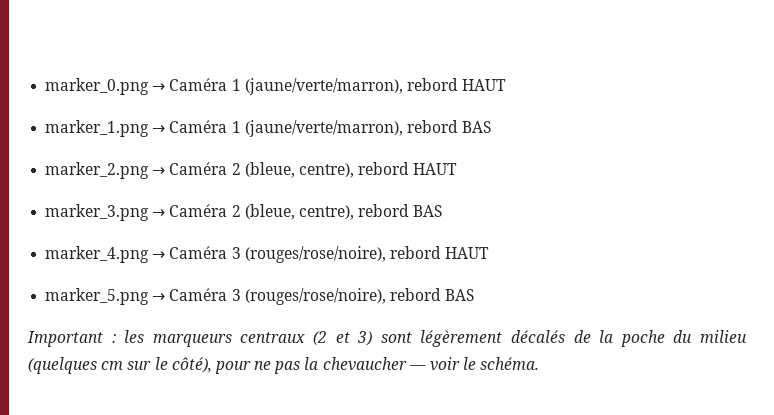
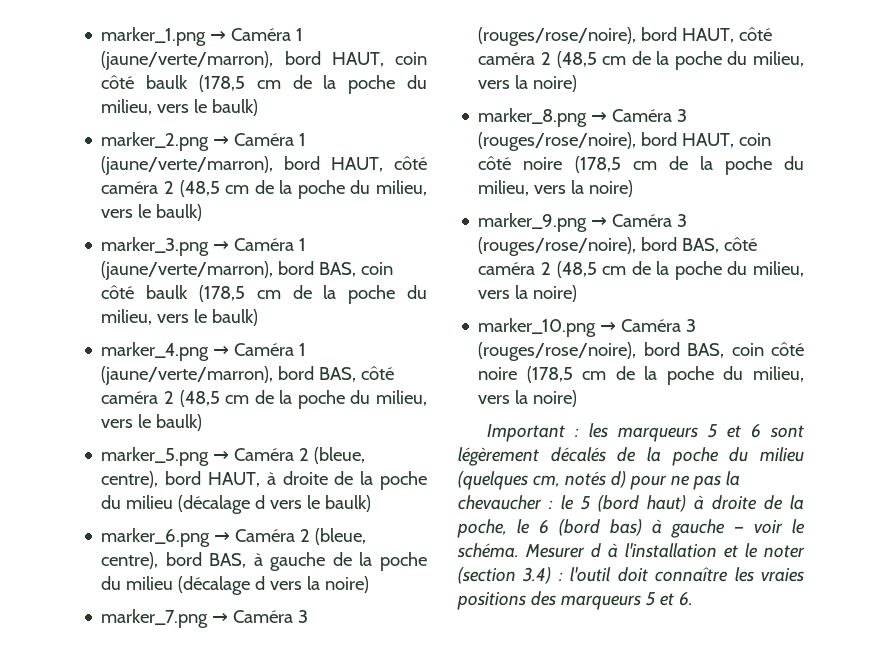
- marker_0.png → Caméra 1 (jaune/verte/marron), rebord HAUT
- marker_1.png → Caméra 1 (jaune/verte/marron), rebord BAS
- marker_2.png → Caméra 2 (bleue, centre), rebord HAUT
- marker_3.png → Caméra 2 (bleue, centre), rebord BAS
- marker_4.png → Caméra 3 (rouges/rose/noire), rebord HAUT
- marker_5.png → Caméra 3 (rouges/rose/noire), rebord BAS
+ marker_1.png → Caméra 1 (jaune/verte/marron), bord HAUT, coin côté baulk (178,5 cm de la poche du milieu, vers le baulk)
+ marker_2.png → Caméra 1 (jaune/verte/marron), bord HAUT, côté caméra 2 (48,5 cm de la poche du milieu, vers le baulk)
+ marker_3.png → Caméra 1 (jaune/verte/marron), bord BAS, coin côté baulk (178,5 cm de la poche du milieu, vers le baulk)
+ marker_4.png → Caméra 1 (jaune/verte/marron), bord BAS, côté caméra 2 (48,5 cm de la poche du milieu, vers le baulk)
+ marker_5.png → Caméra 2 (bleue, centre), bord HAUT, à droite de la poche du milieu (décalage d vers le baulk)
+ marker_6.png → Caméra 2 (bleue, centre), bord BAS, à gauche de la poche du milieu (décalage d vers la noire)
+ marker_7.png → Caméra 3 (rouges/rose/noire), bord HAUT, côté caméra 2 (48,5 cm de la poche du milieu, vers la noire)
+ marker_8.png → Caméra 3 (rouges/rose/noire), bord HAUT, coin côté noire (178,5 cm de la poche du milieu, vers la noire)
+ marker_9.png → Caméra 3 (rouges/rose/noire), bord BAS, côté caméra 2 (48,5 cm de la poche du milieu, vers la noire)
+ marker_10.png → Caméra 3 (rouges/rose/noire), bord BAS, coin côté noire (178,5 cm de la poche du milieu, vers la noire)
- Important : les marqueurs centraux (2 et 3) sont légèrement décalés de la poche du milieu (quelques cm sur le côté), pour ne pas la chevaucher — voir le schéma.
+ Important : les marqueurs 5 et 6 sont légèrement décalés de la poche du milieu (quelques cm, notés d) pour ne pas la chevaucher : le 5 (bord haut) à droite de la poche, le 6 (bord bas) à gauche — voir le schéma. Mesurer d à l'installation et le noter (section 3.4) : l'outil doit connaître les vraies positions des marqueurs 5 et 6.

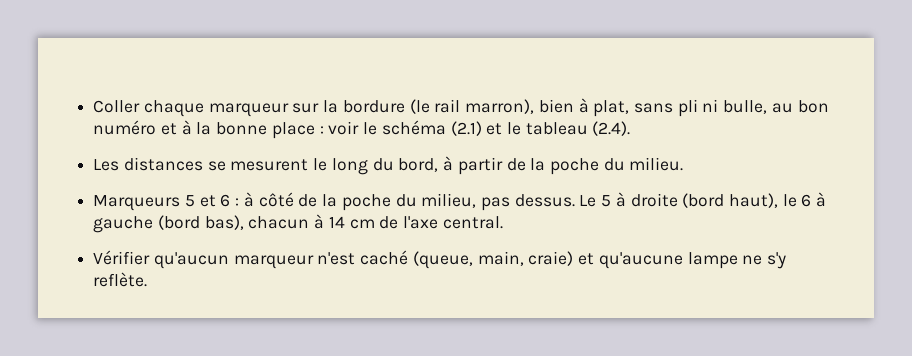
- marker_1.png → Caméra 1 (jaune/verte/marron), bord HAUT, coin côté baulk (178,5 cm de la poche du milieu, vers le baulk)
- marker_2.png → Caméra 1 (jaune/verte/marron), bord HAUT, côté caméra 2 (48,5 cm de la poche du milieu, vers le baulk)
- marker_3.png → Caméra 1 (jaune/verte/marron), bord BAS, coin côté baulk (178,5 cm de la poche du milieu, vers le baulk)
- marker_4.png → Caméra 1 (jaune/verte/marron), bord BAS, côté caméra 2 (48,5 cm de la poche du milieu, vers le baulk)
- marker_5.png → Caméra 2 (bleue, centre), bord HAUT, à droite de la poche du milieu (décalage d vers le baulk)
- marker_6.png → Caméra 2 (bleue, centre), bord BAS, à gauche de la poche du milieu (décalage d vers la noire)
- marker_7.png → Caméra 3 (rouges/rose/noire), bord HAUT, côté caméra 2 (48,5 cm de la poche du milieu, vers la noire)
- marker_8.png → Caméra 3 (rouges/rose/noire), bord HAUT, coin côté noire (178,5 cm de la poche du milieu, vers la noire)
- marker_9.png → Caméra 3 (rouges/rose/noire), bord BAS, côté caméra 2 (48,5 cm de la poche du milieu, vers la noire)
- marker_10.png → Caméra 3 (rouges/rose/noire), bord BAS, coin côté noire (178,5 cm de la poche du milieu, vers la noire)
- Important : les marqueurs 5 et 6 sont légèrement décalés de la poche du milieu (quelques cm, notés d) pour ne pas la chevaucher : le 5 (bord haut) à droite de la poche, le 6 (bord bas) à gauche — voir le schéma. Mesurer d à l'installation et le noter (section 3.4) : l'outil doit connaître les vraies positions des marqueurs 5 et 6.
+ Coller chaque marqueur sur la bordure (le rail marron), bien à plat, sans pli ni bulle, au bon numéro et à la bonne place : voir le schéma (2.1) et le tableau (2.4).
+ Les distances se mesurent le long du bord, à partir de la poche du milieu.
+ Marqueurs 5 et 6 : à côté de la poche du milieu, pas dessus. Le 5 à droite (bord haut), le 6 à gauche (bord bas), chacun à 14 cm de l'axe central.
+ Vérifier qu'aucun marqueur n'est caché (queue, main, craie) et qu'aucune lampe ne s'y reflète.

